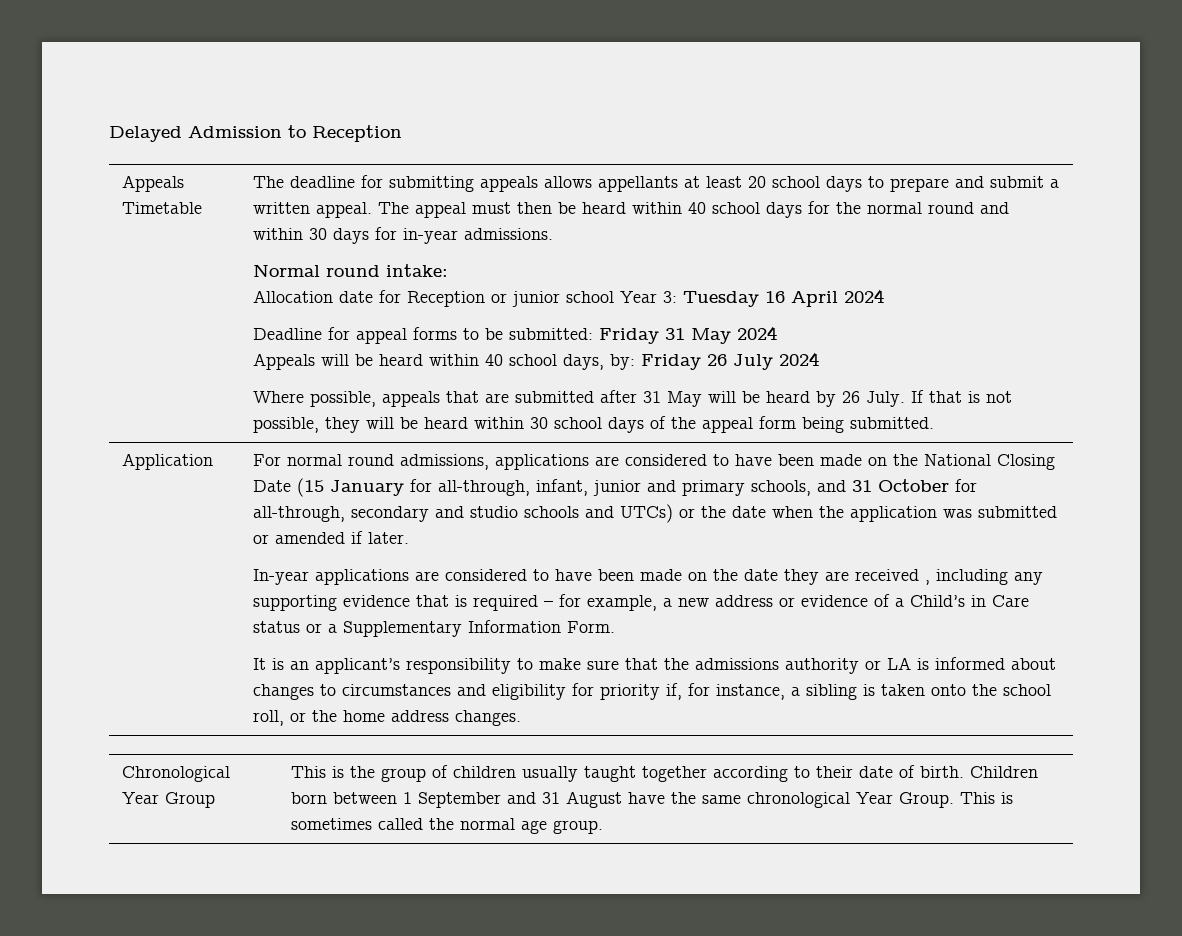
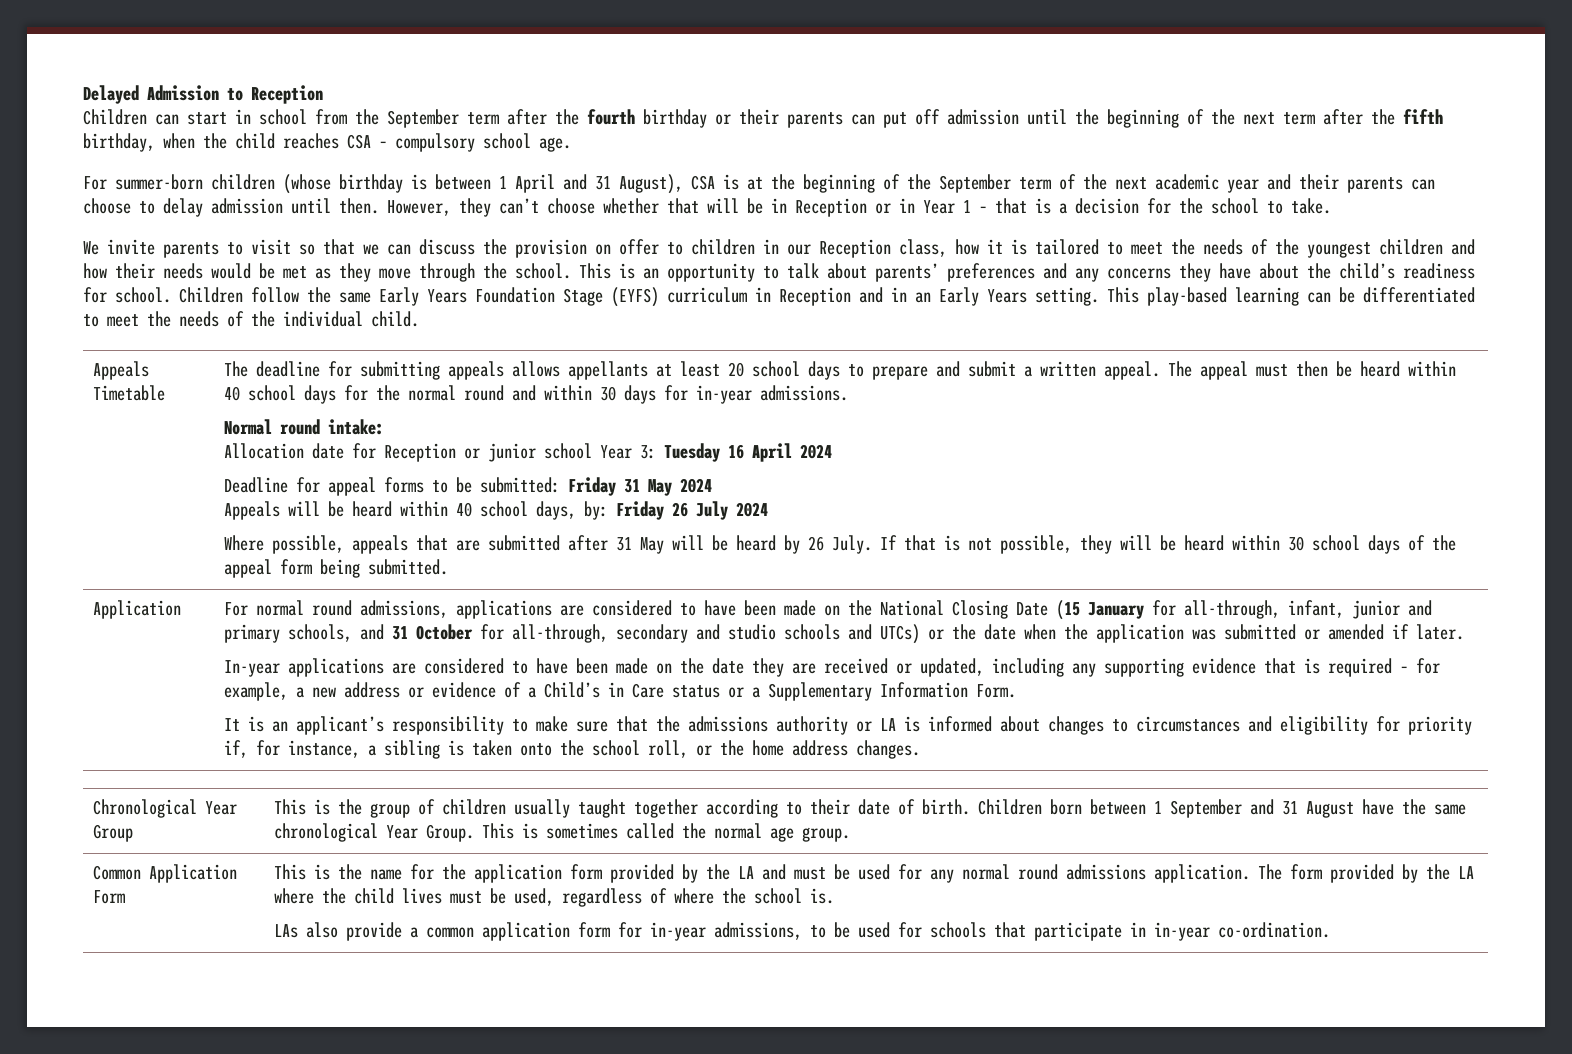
+ Children can start in school from the September term after the fourth birthday or their parents can put off admission until the beginning of the next term after the fifth birthday, when the child reaches CSA – compulsory school age.
+ For summer-born children (whose birthday is between 1 April and 31 August), CSA is at the beginning of the September term of the next academic year and their parents can choose to delay admission until then. However, they can’t choose whether that will be in Reception or in Year 1 – that is a decision for the school to take.
+ We invite parents to visit so that we can discuss the provision on offer to children in our Reception class, how it is tailored to meet the needs of the youngest children and how their needs would be met as they move through the school. This is an opportunity to talk about parents’ preferences and any concerns they have about the child’s readiness for school. Children follow the same Early Years Foundation Stage (EYFS) curriculum in Reception and in an Early Years setting. This play-based learning can be differentiated to meet the needs of the individual child.
- In-year applications are considered to have been made on the date they are received , including any supporting evidence that is required – for example, a new address or evidence of a Child’s in Care status or a Supplementary Information Form.
+ In-year applications are considered to have been made on the date they are received or updated, including any supporting evidence that is required – for example, a new address or evidence of a Child’s in Care status or a Supplementary Information Form.
+ Common Application Form | This is the name for the application form provided by the LA and must be used for any normal round admissions application. The form provided by the LA where the child lives must be used, regardless of where the school is.
+ LAs also provide a common application form for in-year admissions, to be used for schools that participate in in-year co-ordination.

